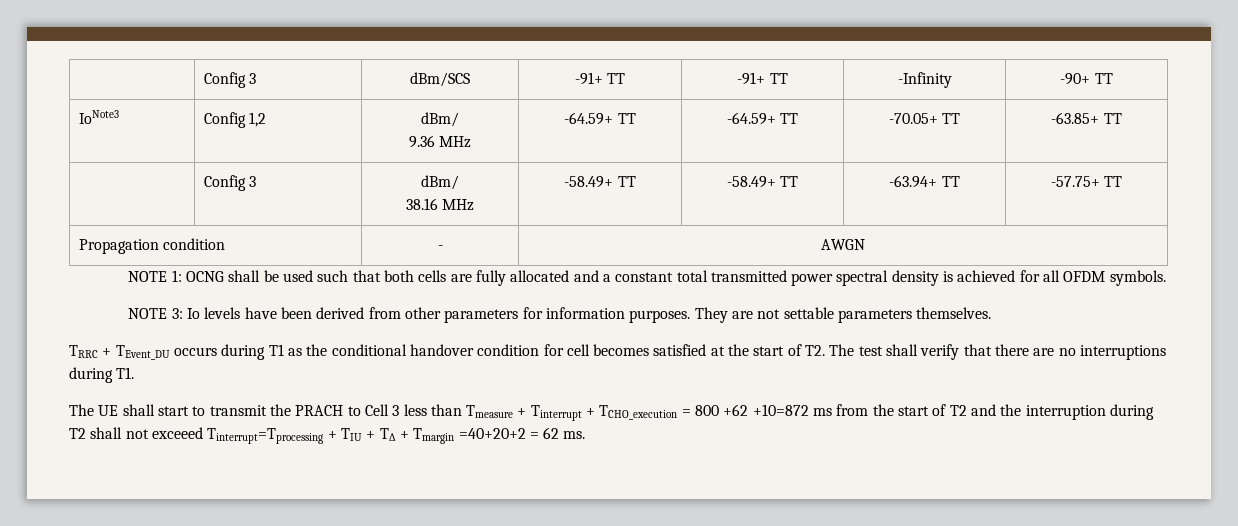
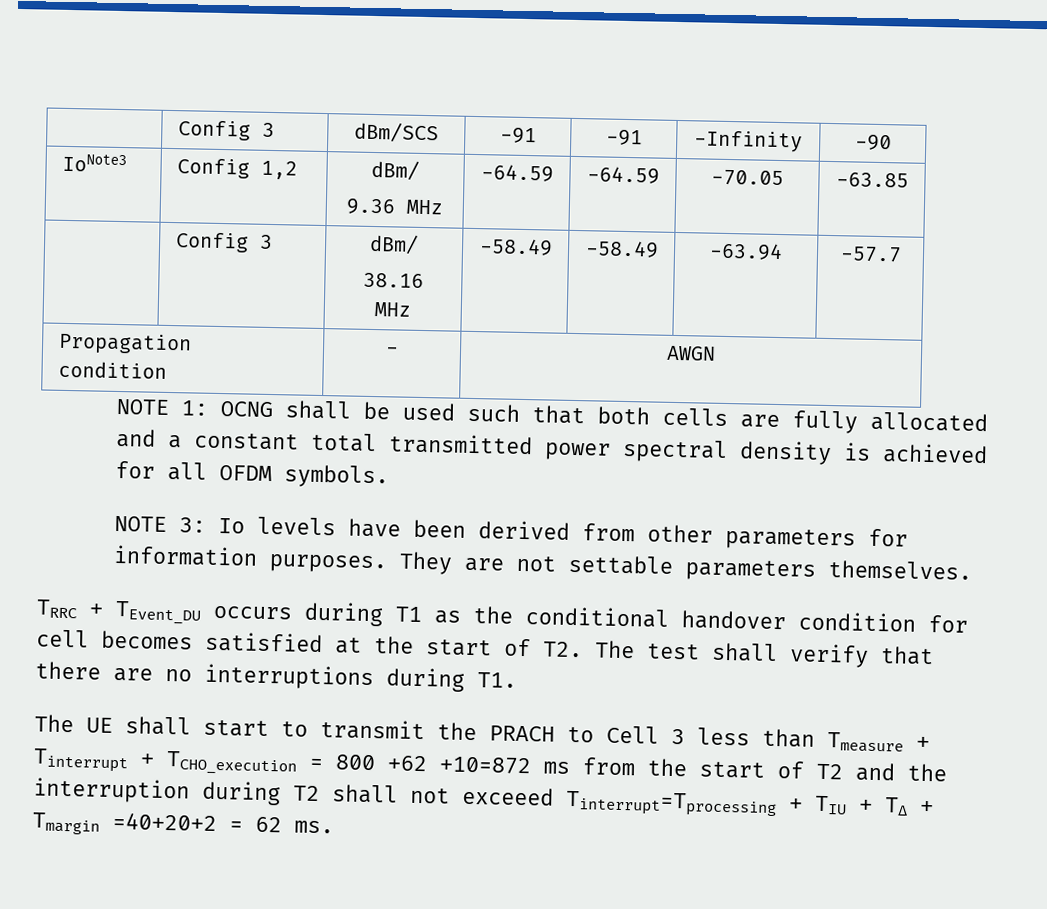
- | Config 3 | dBm/SCS | -91+ TT | -91+ TT | -Infinity | -90+ TT
+ | Config 3 | dBm/SCS | -91 | -91 | -Infinity | -90
  IoNote3 | Config 1,2 | dBm/
- 9.36 MHz | -64.59+ TT | -64.59+ TT | -70.05+ TT | -63.85+ TT
+ 9.36 MHz | -64.59 | -64.59 | -70.05 | -63.85
  | Config 3 | dBm/
- 38.16 MHz | -58.49+ TT | -58.49+ TT | -63.94+ TT | -57.75+ TT
+ 38.16 MHz | -58.49 | -58.49 | -63.94 | -57.7

